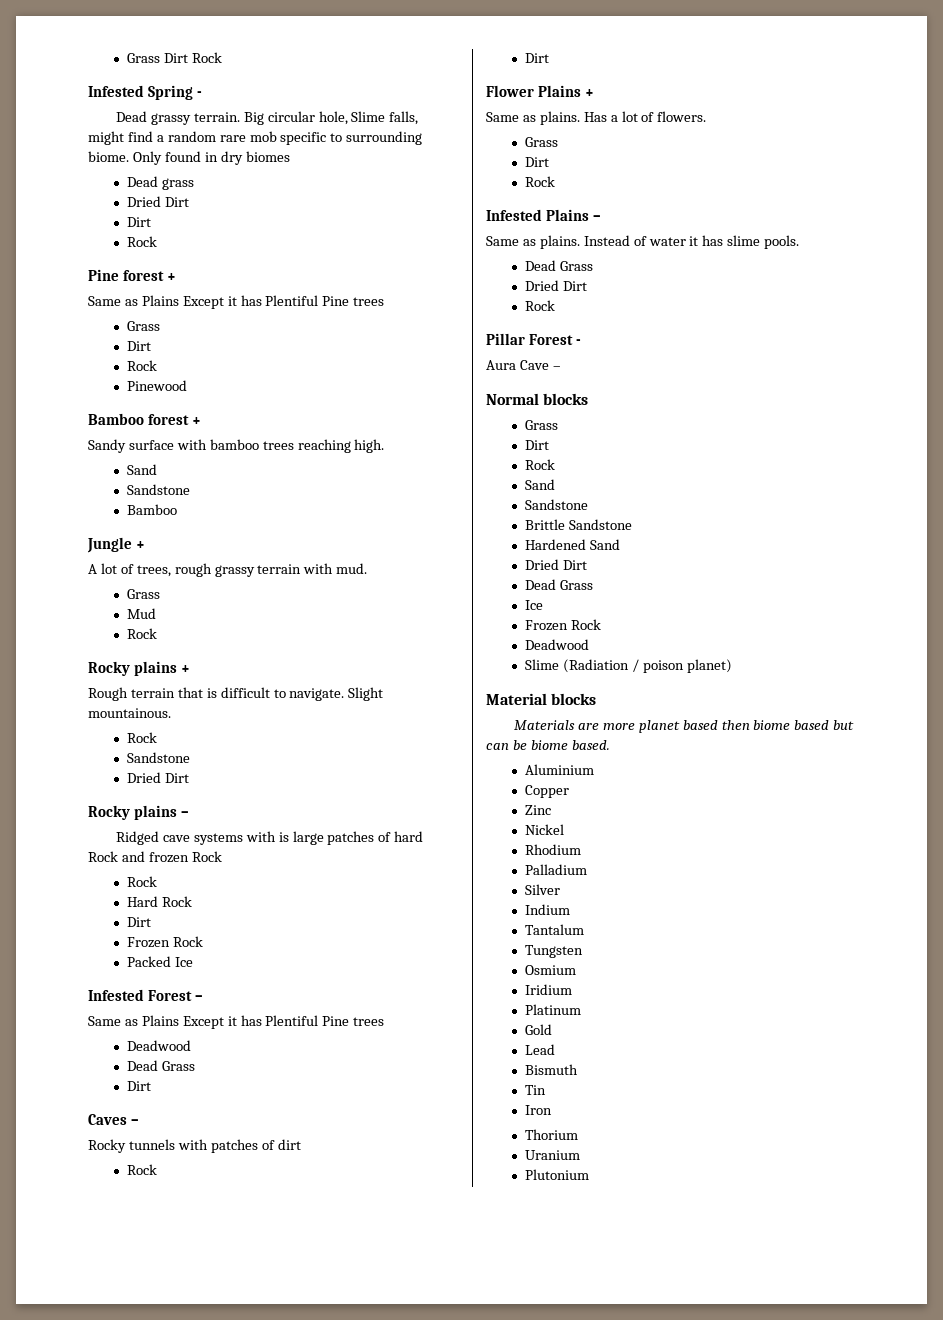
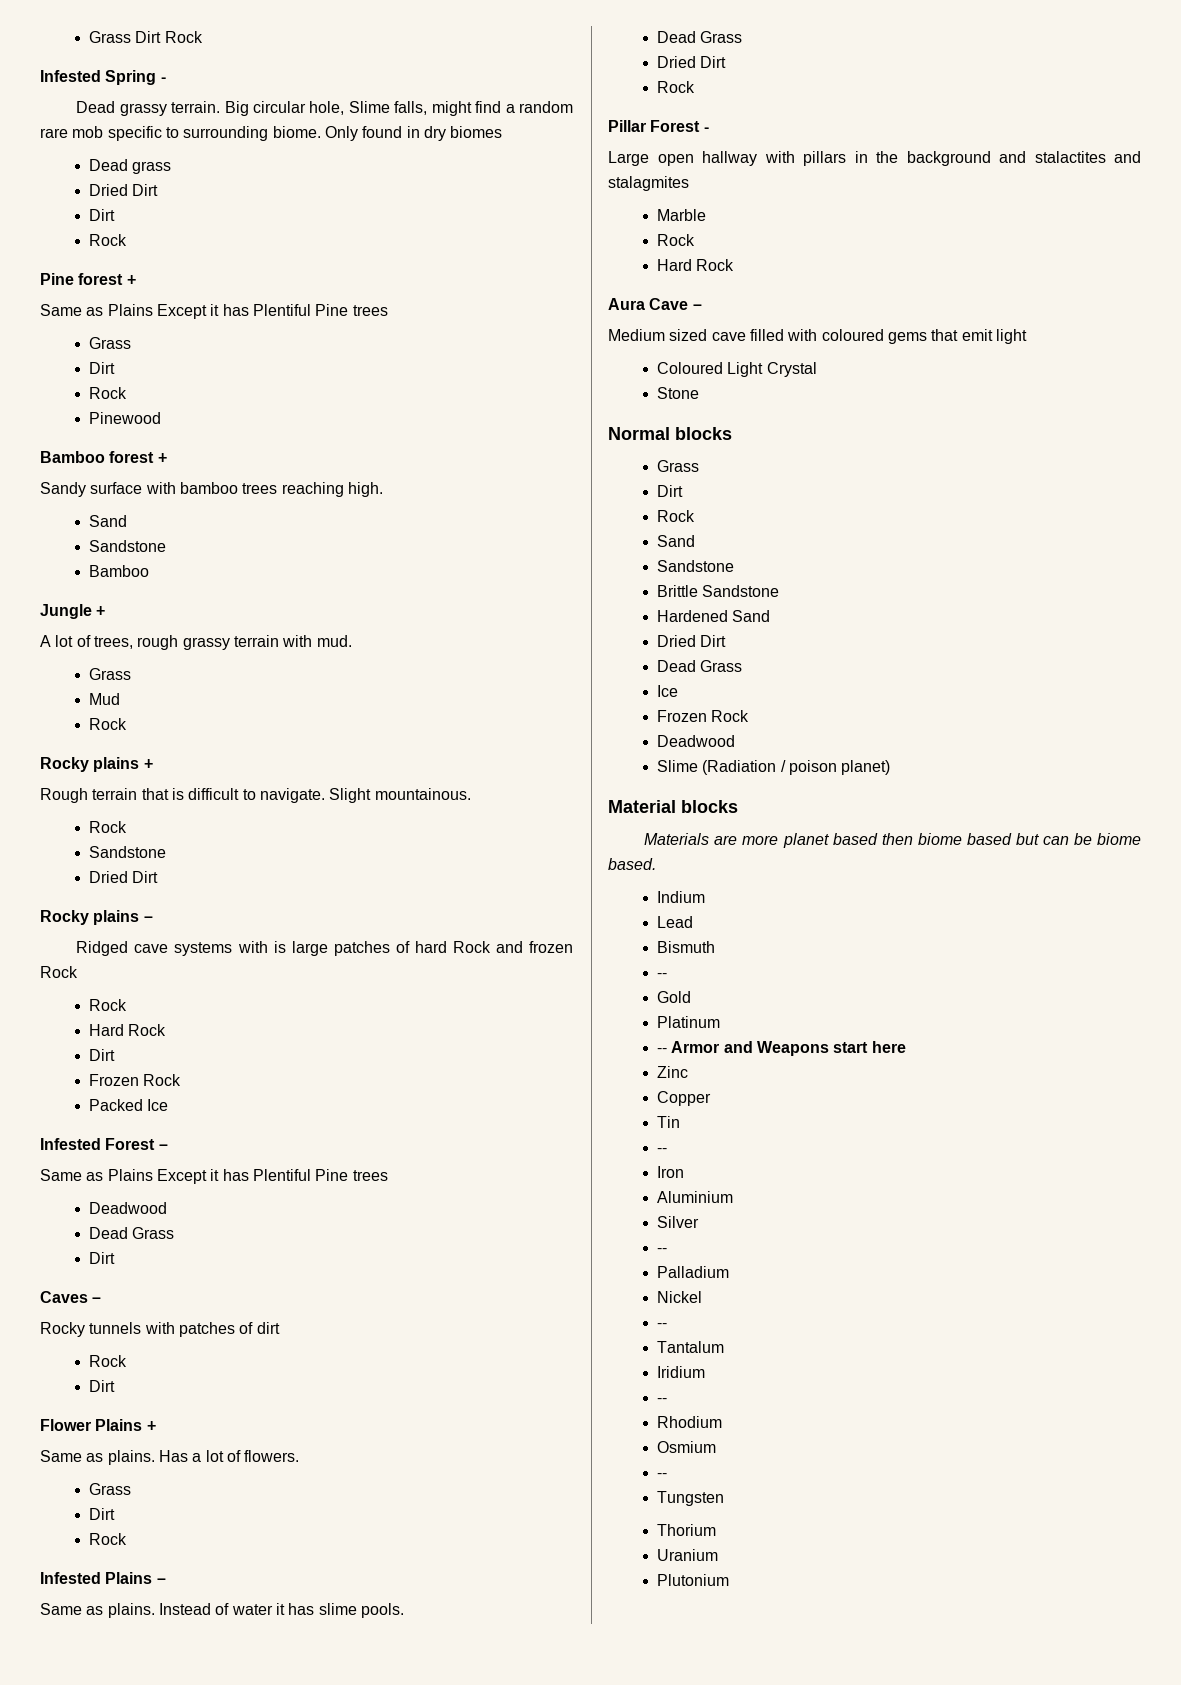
+ Large open hallway with pillars in the background and stalactites and stalagmites
+ Marble
+ Rock
+ Hard Rock
  Aura Cave –
+ Medium sized cave filled with coloured gems that emit light
+ Coloured Light Crystal
+ Stone
- Aluminium
- Copper
- Zinc
- Nickel
- Rhodium
- Palladium
- Silver
  Indium
- Tantalum
- Tungsten
- Osmium
- Iridium
- Platinum
- Gold
  Lead
  Bismuth
+ --
+ Gold
+ Platinum
+ -- Armor and Weapons start here
+ Zinc
+ Copper
  Tin
+ --
+ Aluminium
+ Silver
+ --
+ Palladium
+ Nickel
+ --
+ Tantalum
+ Iridium
+ --
+ Rhodium
+ Osmium
+ --
+ Tungsten

